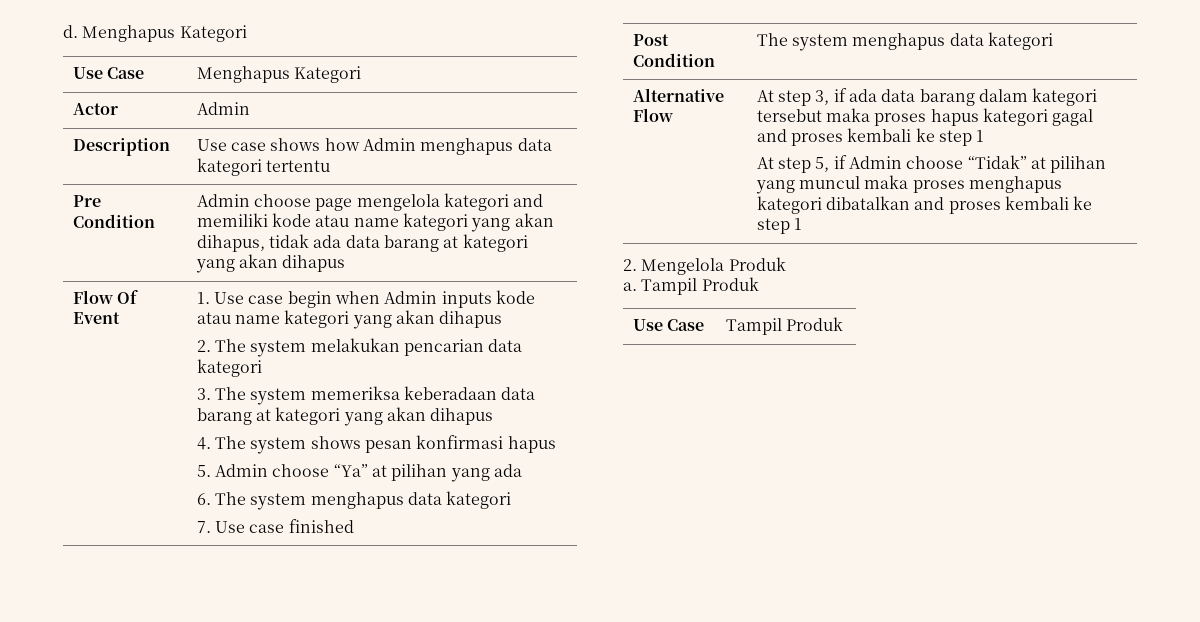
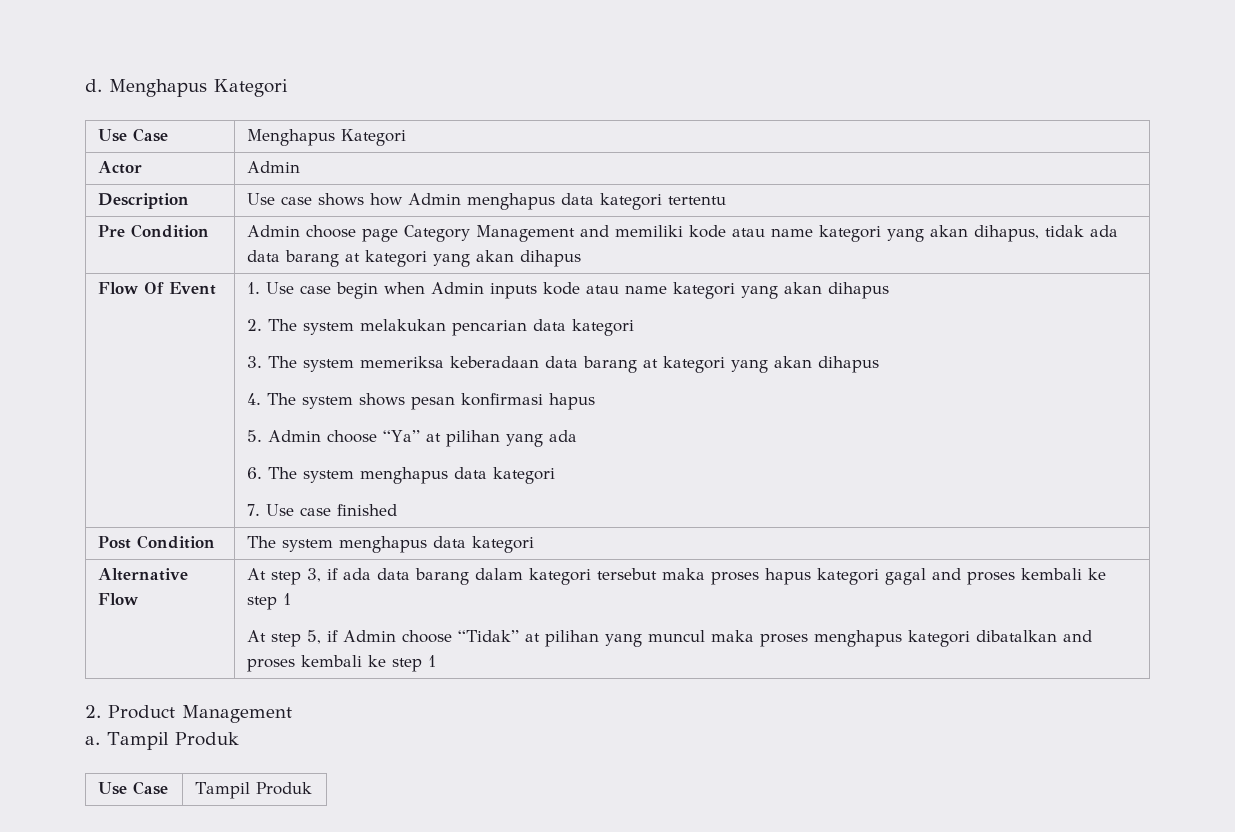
- Pre Condition | Admin choose page mengelola kategori and memiliki kode atau name kategori yang akan dihapus, tidak ada data barang at kategori yang akan dihapus
+ Pre Condition | Admin choose page Category Management and memiliki kode atau name kategori yang akan dihapus, tidak ada data barang at kategori yang akan dihapus
- 2. Mengelola Produk
+ 2. Product Management

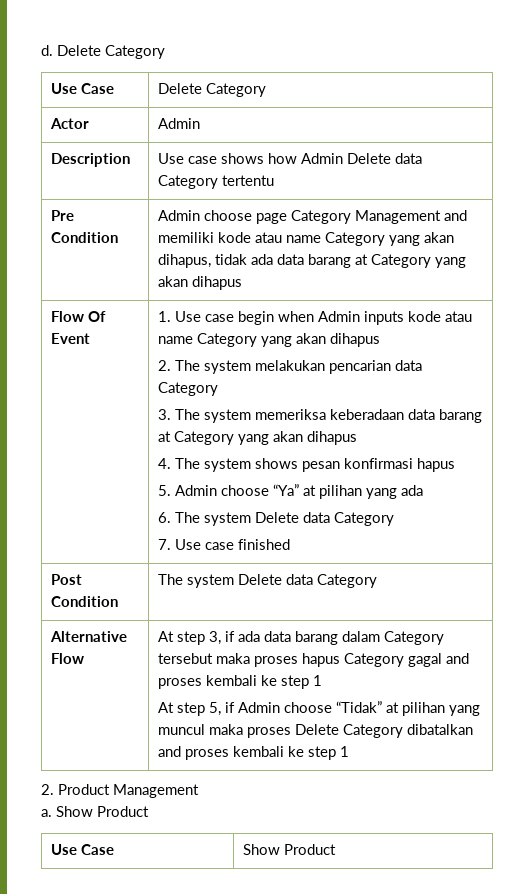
- d. Menghapus Kategori
- Use Case | Menghapus Kategori
+ d. Delete Category
+ Use Case | Delete Category
- Description | Use case shows how Admin menghapus data kategori tertentu
+ Description | Use case shows how Admin Delete data Category tertentu
- Pre Condition | Admin choose page Category Management and memiliki kode atau name kategori yang akan dihapus, tidak ada data barang at kategori yang akan dihapus
+ Pre Condition | Admin choose page Category Management and memiliki kode atau name Category yang akan dihapus, tidak ada data barang at Category yang akan dihapus
- 1. Use case begin when Admin inputs kode atau name kategori yang akan dihapus
+ 1. Use case begin when Admin inputs kode atau name Category yang akan dihapus
- 2. The system melakukan pencarian data kategori
+ 2. The system melakukan pencarian data Category
- 3. The system memeriksa keberadaan data barang at kategori yang akan dihapus
+ 3. The system memeriksa keberadaan data barang at Category yang akan dihapus
- 6. The system menghapus data kategori
+ 6. The system Delete data Category
- Post Condition | The system menghapus data kategori
+ Post Condition | The system Delete data Category
- At step 3, if ada data barang dalam kategori tersebut maka proses hapus kategori gagal and proses kembali ke step 1
+ At step 3, if ada data barang dalam Category tersebut maka proses hapus Category gagal and proses kembali ke step 1
- At step 5, if Admin choose “Tidak” at pilihan yang muncul maka proses menghapus kategori dibatalkan and proses kembali ke step 1
+ At step 5, if Admin choose “Tidak” at pilihan yang muncul maka proses Delete Category dibatalkan and proses kembali ke step 1
- a. Tampil Produk
- Use Case | Tampil Produk
+ a. Show Product
+ Use Case | Show Product

